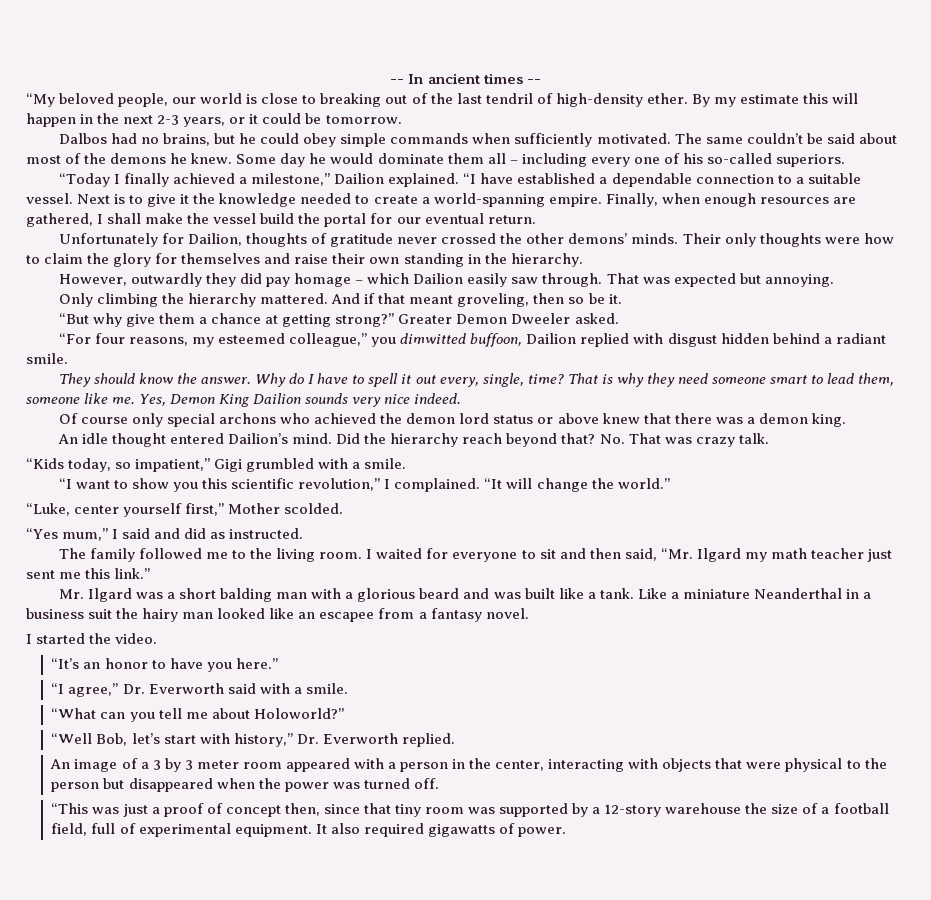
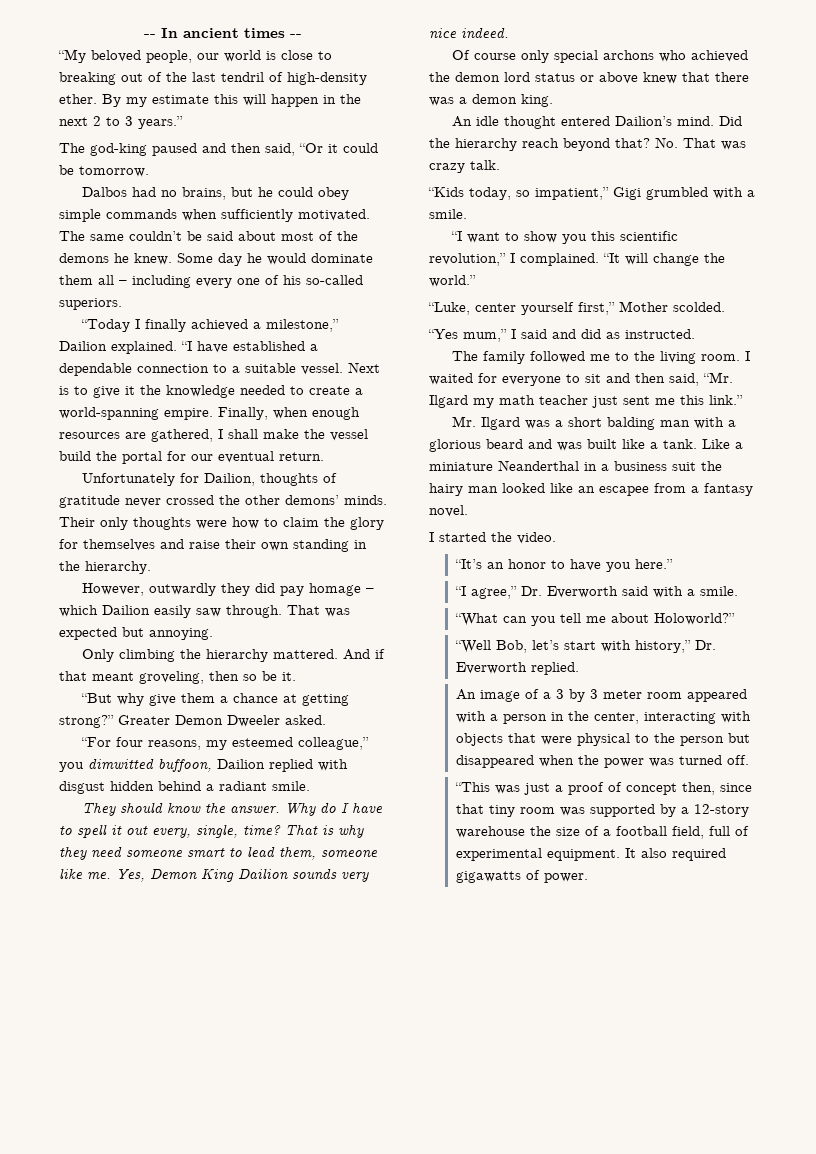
- By my estimate this will happen in the next 2-3 years, or it could be tomorrow.
+ By my estimate this will happen in the next 2 to 3 years.”
+ The god-king paused and then said, “Or it could be tomorrow.

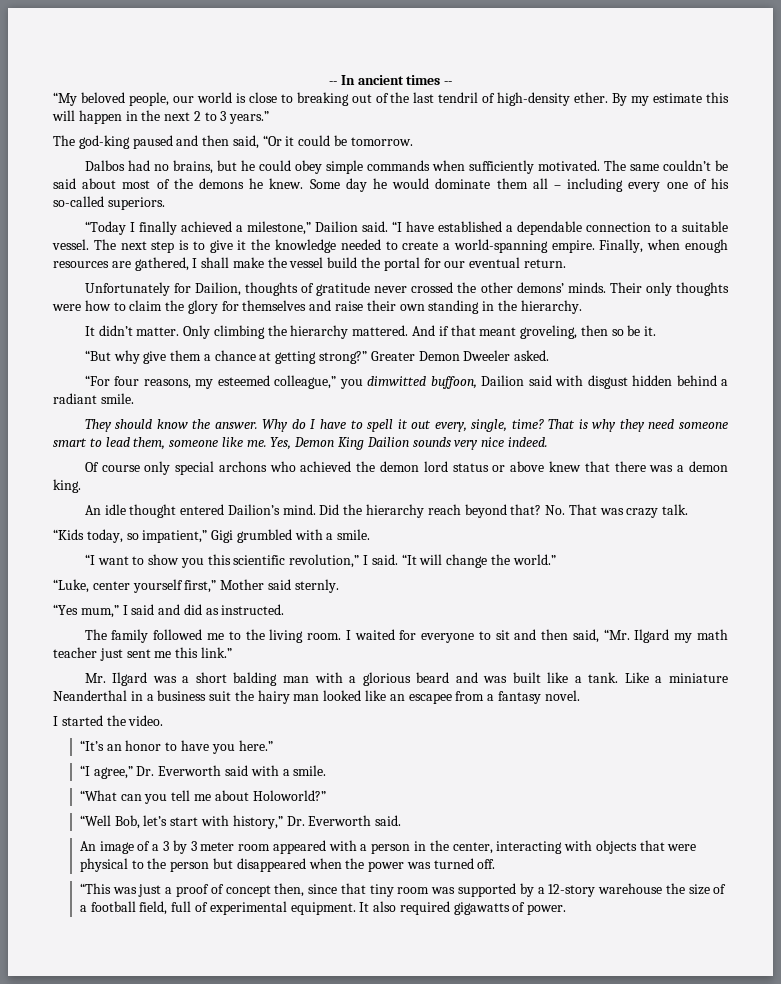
- “Today I finally achieved a milestone,” Dailion explained.
+ “Today I finally achieved a milestone,” Dailion said.
- Next is to give it the knowledge needed to create a world-spanning empire.
+ The next step is to give it the knowledge needed to create a world-spanning empire.
- However, outwardly they did pay homage – which Dailion easily saw through. That was expected but annoying.
- Only climbing the hierarchy mattered.
+ It didn’t matter. Only climbing the hierarchy mattered.
- “For four reasons, my esteemed colleague,” you dimwitted buffoon, Dailion replied with disgust hidden behind a radiant smile.
+ “For four reasons, my esteemed colleague,” you dimwitted buffoon, Dailion said with disgust hidden behind a radiant smile.
- “I want to show you this scientific revolution,” I complained.
+ “I want to show you this scientific revolution,” I said.
- “Luke, center yourself first,” Mother scolded.
+ “Luke, center yourself first,” Mother said sternly.
- “Well Bob, let’s start with history,” Dr. Everworth replied.
+ “Well Bob, let’s start with history,” Dr. Everworth said.

